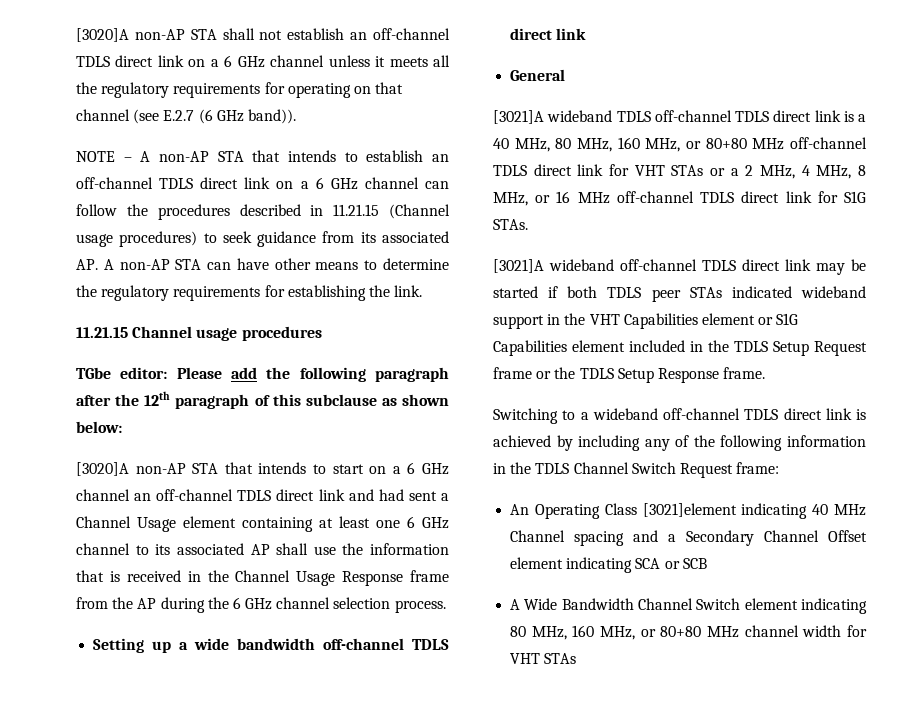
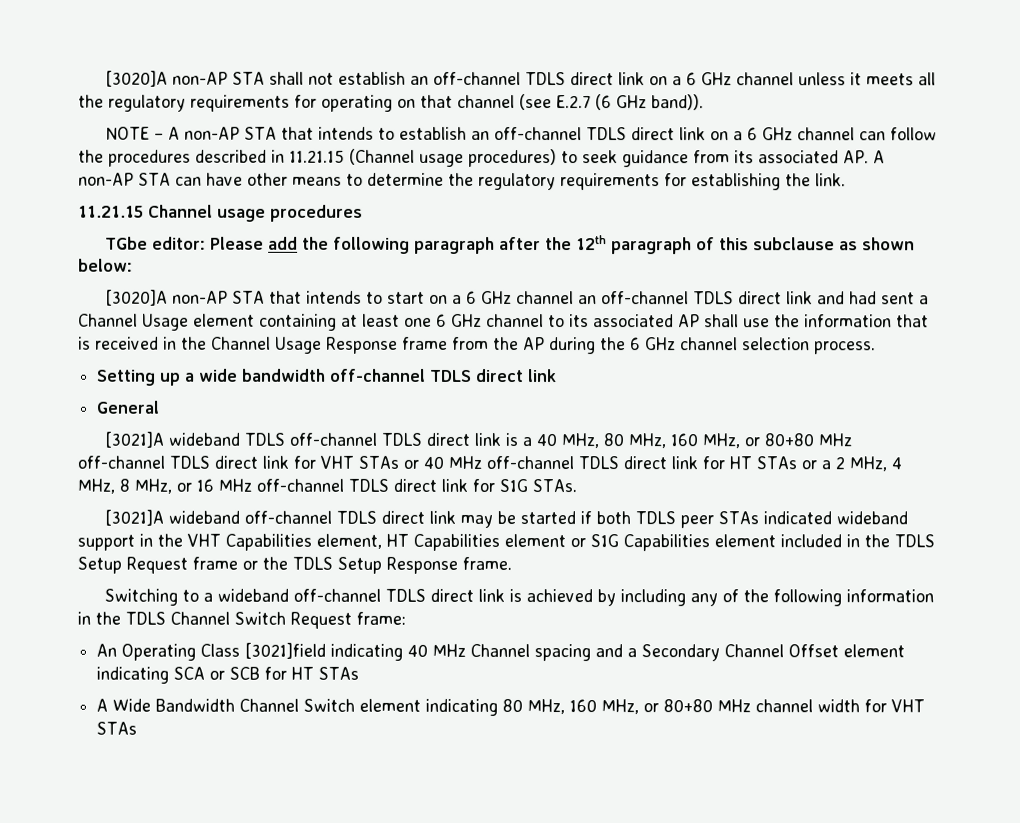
- [3021]A wideband TDLS off-channel TDLS direct link is a 40 MHz, 80 MHz, 160 MHz, or 80+80 MHz off-channel TDLS direct link for VHT STAs or a 2 MHz, 4 MHz, 8 MHz, or 16 MHz off-channel TDLS direct link for S1G STAs.
+ [3021]A wideband TDLS off-channel TDLS direct link is a 40 MHz, 80 MHz, 160 MHz, or 80+80 MHz off-channel TDLS direct link for VHT STAs or 40 MHz off-channel TDLS direct link for HT STAs or a 2 MHz, 4 MHz, 8 MHz, or 16 MHz off-channel TDLS direct link for S1G STAs.
- [3021]A wideband off-channel TDLS direct link may be started if both TDLS peer STAs indicated wideband support in the VHT Capabilities element or S1G Capabilities element included in the TDLS Setup Request frame or the TDLS Setup Response frame.
+ [3021]A wideband off-channel TDLS direct link may be started if both TDLS peer STAs indicated wideband support in the VHT Capabilities element, HT Capabilities element or S1G Capabilities element included in the TDLS Setup Request frame or the TDLS Setup Response frame.
- An Operating Class [3021]element indicating 40 MHz Channel spacing and a Secondary Channel Offset element indicating SCA or SCB
+ An Operating Class [3021]field indicating 40 MHz Channel spacing and a Secondary Channel Offset element indicating SCA or SCB for HT STAs

